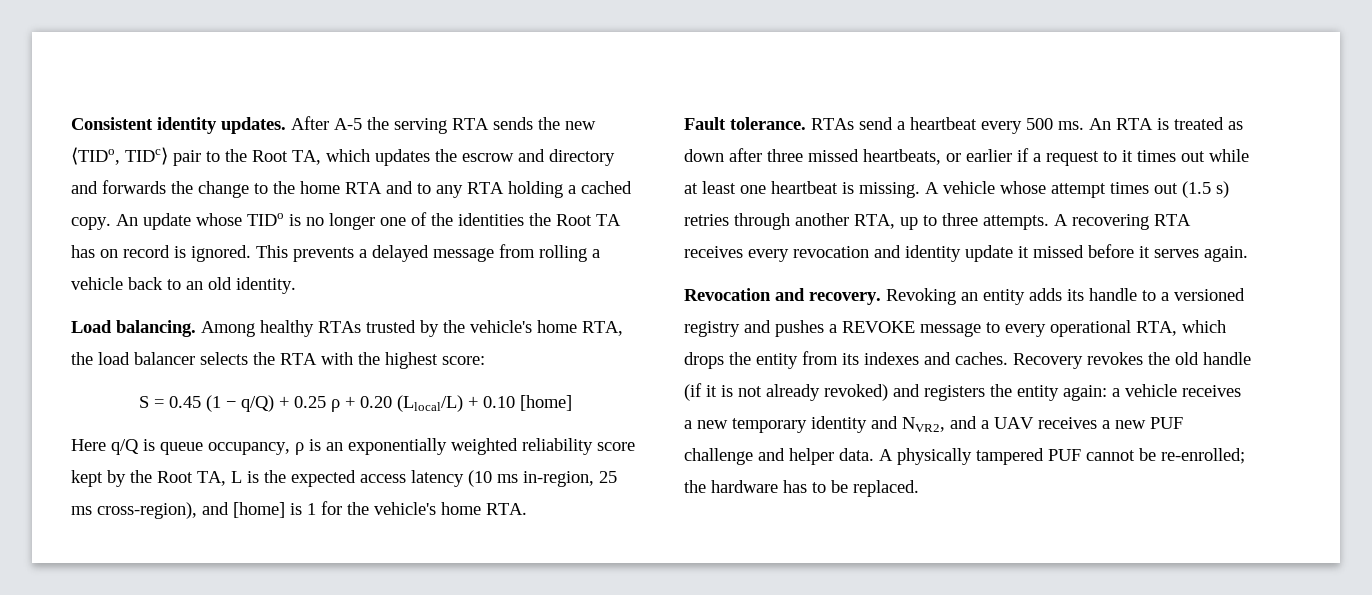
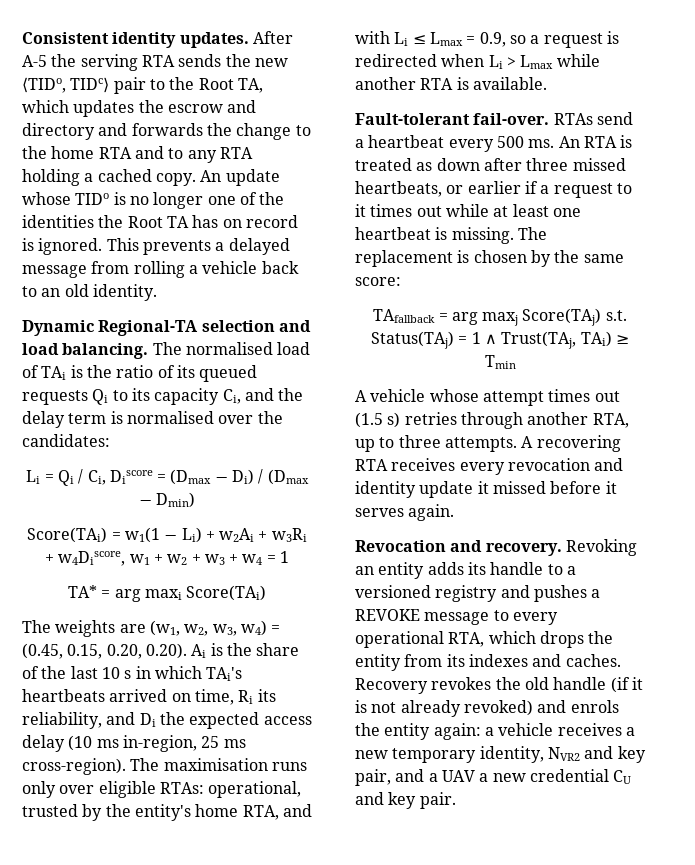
- Load balancing. Among healthy RTAs trusted by the vehicle's home RTA, the load balancer selects the RTA with the highest score:
- S = 0.45 (1 − q/Q) + 0.25 ρ + 0.20 (Llocal/L) + 0.10 [home]
- Here q/Q is queue occupancy, ρ is an exponentially weighted reliability score kept by the Root TA, L is the expected access latency (10 ms in-region, 25 ms cross-region), and [home] is 1 for the vehicle's home RTA.
- Fault tolerance.
+ Dynamic Regional-TA selection and load balancing. The normalised load of TAi is the ratio of its queued requests Qi to its capacity Ci, and the delay term is normalised over the candidates:
+ Li = Qi / Ci, Discore = (Dmax − Di) / (Dmax − Dmin)
+ Score(TAi) = w1(1 − Li) + w2Ai + w3Ri + w4Discore, w1 + w2 + w3 + w4 = 1
+ TA* = arg maxi Score(TAi)
+ The weights are (w1, w2, w3, w4) = (0.45, 0.15, 0.20, 0.20). Ai is the share of the last 10 s in which TAi's heartbeats arrived on time, Ri its reliability, and Di the expected access delay (10 ms in-region, 25 ms cross-region). The maximisation runs only over eligible RTAs: operational, trusted by the entity's home RTA, and with Li ≤ Lmax = 0.9, so a request is redirected when Li > Lmax while another RTA is available.
+ Fault-tolerant fail-over.
- An RTA is treated as down after three missed heartbeats, or earlier if a request to it times out while at least one heartbeat is missing. A vehicle whose attempt times out (1.5 s) retries through another RTA, up to three attempts.
+ An RTA is treated as down after three missed heartbeats, or earlier if a request to it times out while at least one heartbeat is missing. The replacement is chosen by the same score:
+ TAfallback = arg maxj Score(TAj) s.t. Status(TAj) = 1 ∧ Trust(TAj, TAi) ≥ Tmin
+ A vehicle whose attempt times out (1.5 s) retries through another RTA, up to three attempts.
- Recovery revokes the old handle (if it is not already revoked) and registers the entity again: a vehicle receives a new temporary identity and NVR2, and a UAV receives a new PUF challenge and helper data. A physically tampered PUF cannot be re-enrolled; the hardware has to be replaced.
+ Recovery revokes the old handle (if it is not already revoked) and enrols the entity again: a vehicle receives a new temporary identity, NVR2 and key pair, and a UAV a new credential CU and key pair.

